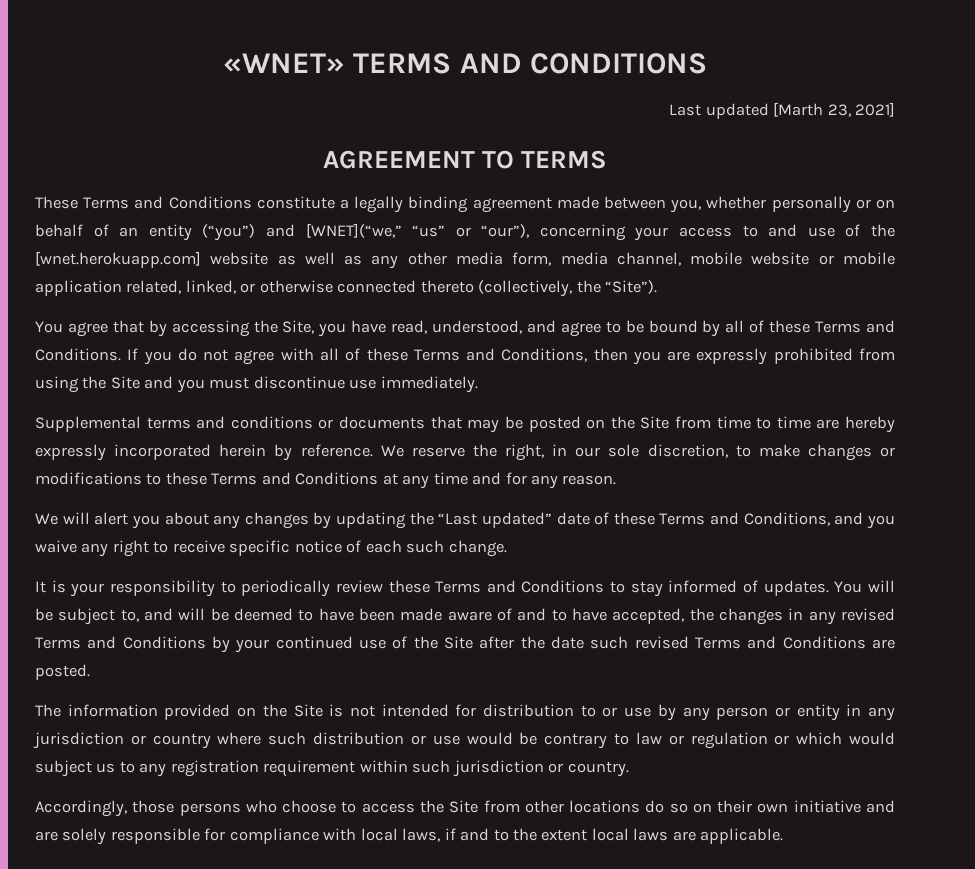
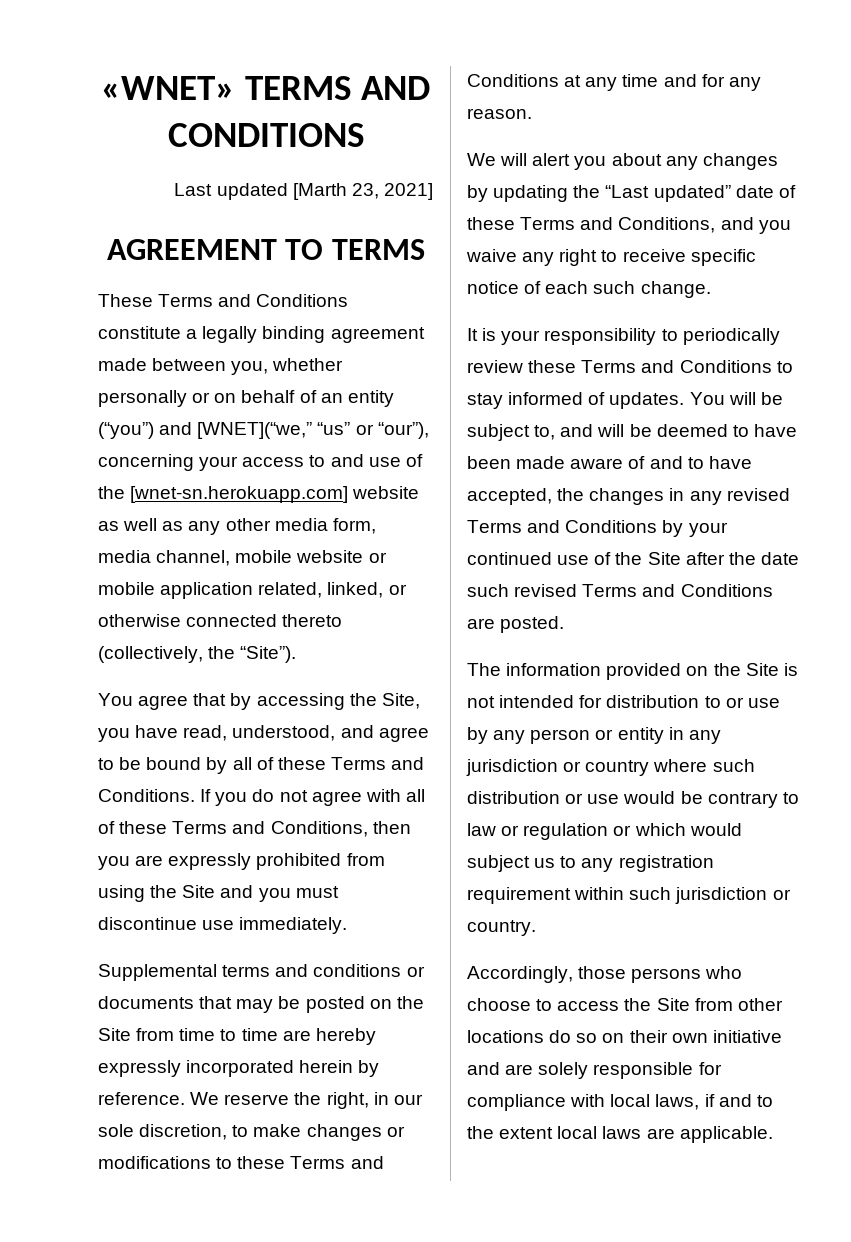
- These Terms and Conditions constitute a legally binding agreement made between you, whether personally or on behalf of an entity (“you”) and [WNET](“we,” “us” or “our”), concerning your access to and use of the [wnet.herokuapp.com] website as well as any other media form, media channel, mobile website or mobile application related, linked, or otherwise connected thereto (collectively, the “Site”).
+ These Terms and Conditions constitute a legally binding agreement made between you, whether personally or on behalf of an entity (“you”) and [WNET](“we,” “us” or “our”), concerning your access to and use of the [wnet-sn.herokuapp.com] website as well as any other media form, media channel, mobile website or mobile application related, linked, or otherwise connected thereto (collectively, the “Site”).

